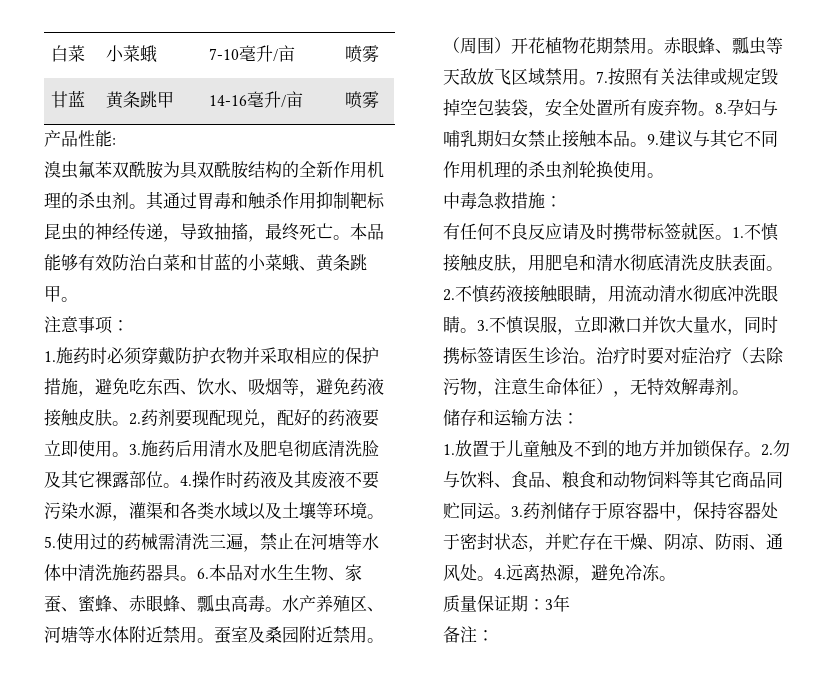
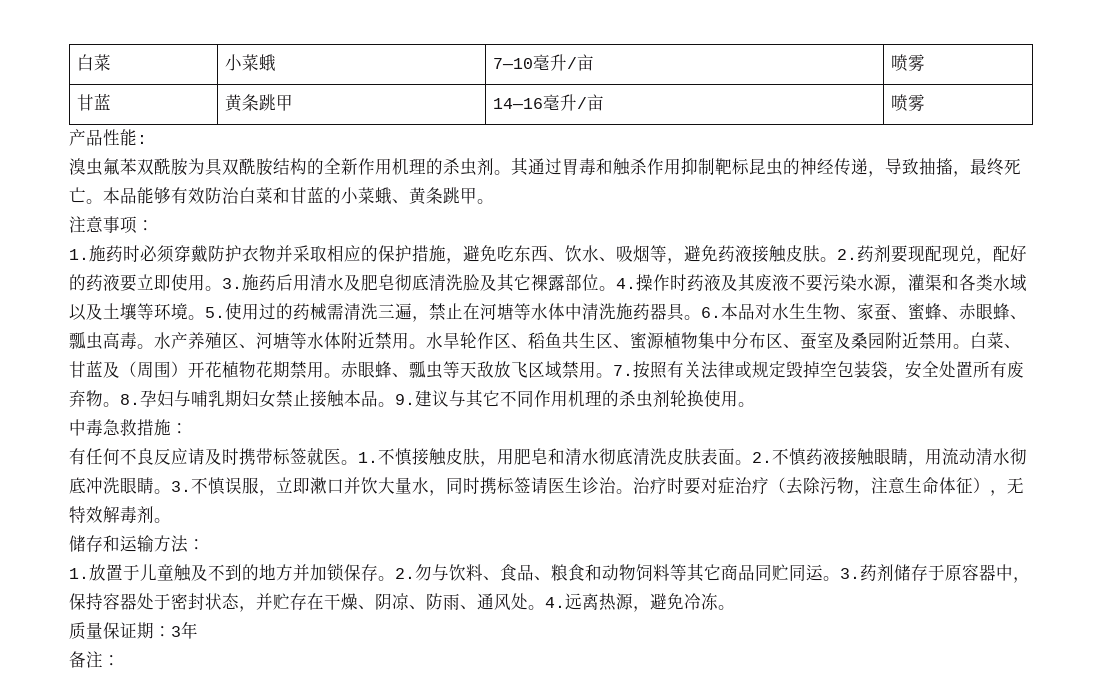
- 白菜 | 小菜蛾 | 7-10毫升/亩 | 喷雾
+ 白菜 | 小菜蛾 | 7—10毫升/亩 | 喷雾
- 甘蓝 | 黄条跳甲 | 14-16毫升/亩 | 喷雾
+ 甘蓝 | 黄条跳甲 | 14—16毫升/亩 | 喷雾
- 蚕室及桑园附近禁用。
+ 水旱轮作区、稻鱼共生区、蜜源植物集中分布区、蚕室及桑园附近禁用。
- （周围）开花植物花期禁用。
+ 白菜、甘蓝及（周围）开花植物花期禁用。

